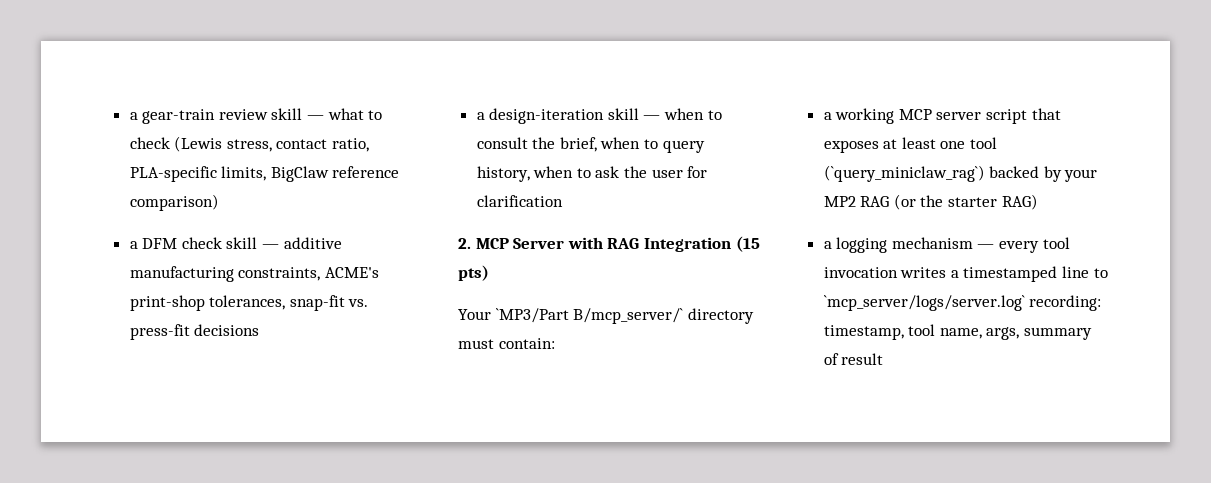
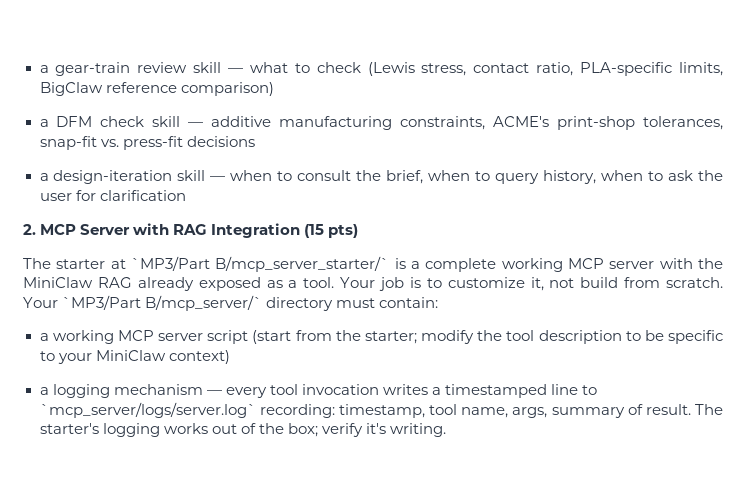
+ The starter at `MP3/Part B/mcp_server_starter/` is a complete working MCP server with the MiniClaw RAG already exposed as a tool. Your job is to customize it, not build from scratch.
- a working MCP server script that exposes at least one tool (`query_miniclaw_rag`) backed by your MP2 RAG (or the starter RAG)
+ a working MCP server script (start from the starter; modify the tool description to be specific to your MiniClaw context)
- a logging mechanism — every tool invocation writes a timestamped line to `mcp_server/logs/server.log` recording: timestamp, tool name, args, summary of result
+ a logging mechanism — every tool invocation writes a timestamped line to `mcp_server/logs/server.log` recording: timestamp, tool name, args, summary of result. The starter's logging works out of the box; verify it's writing.

